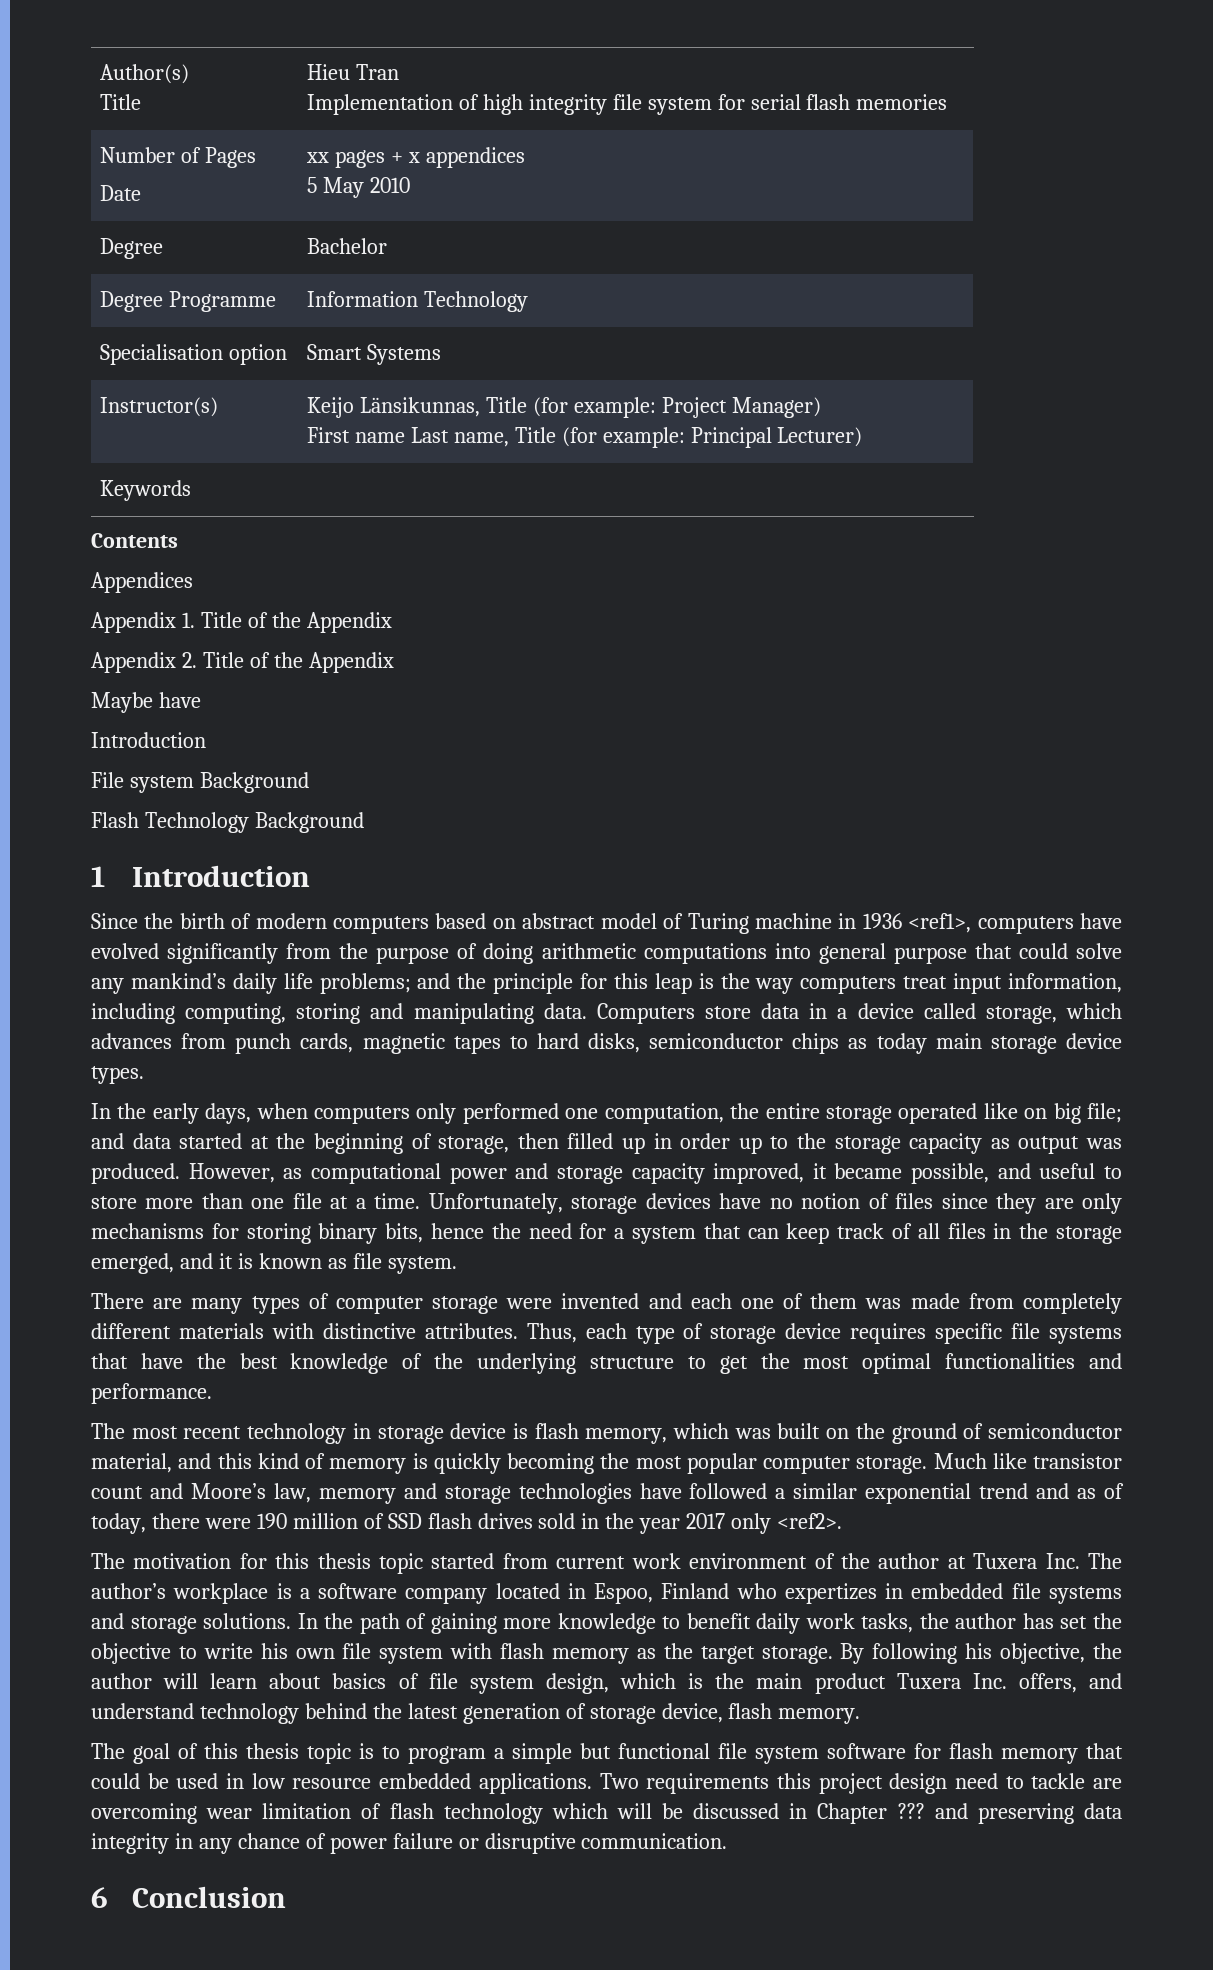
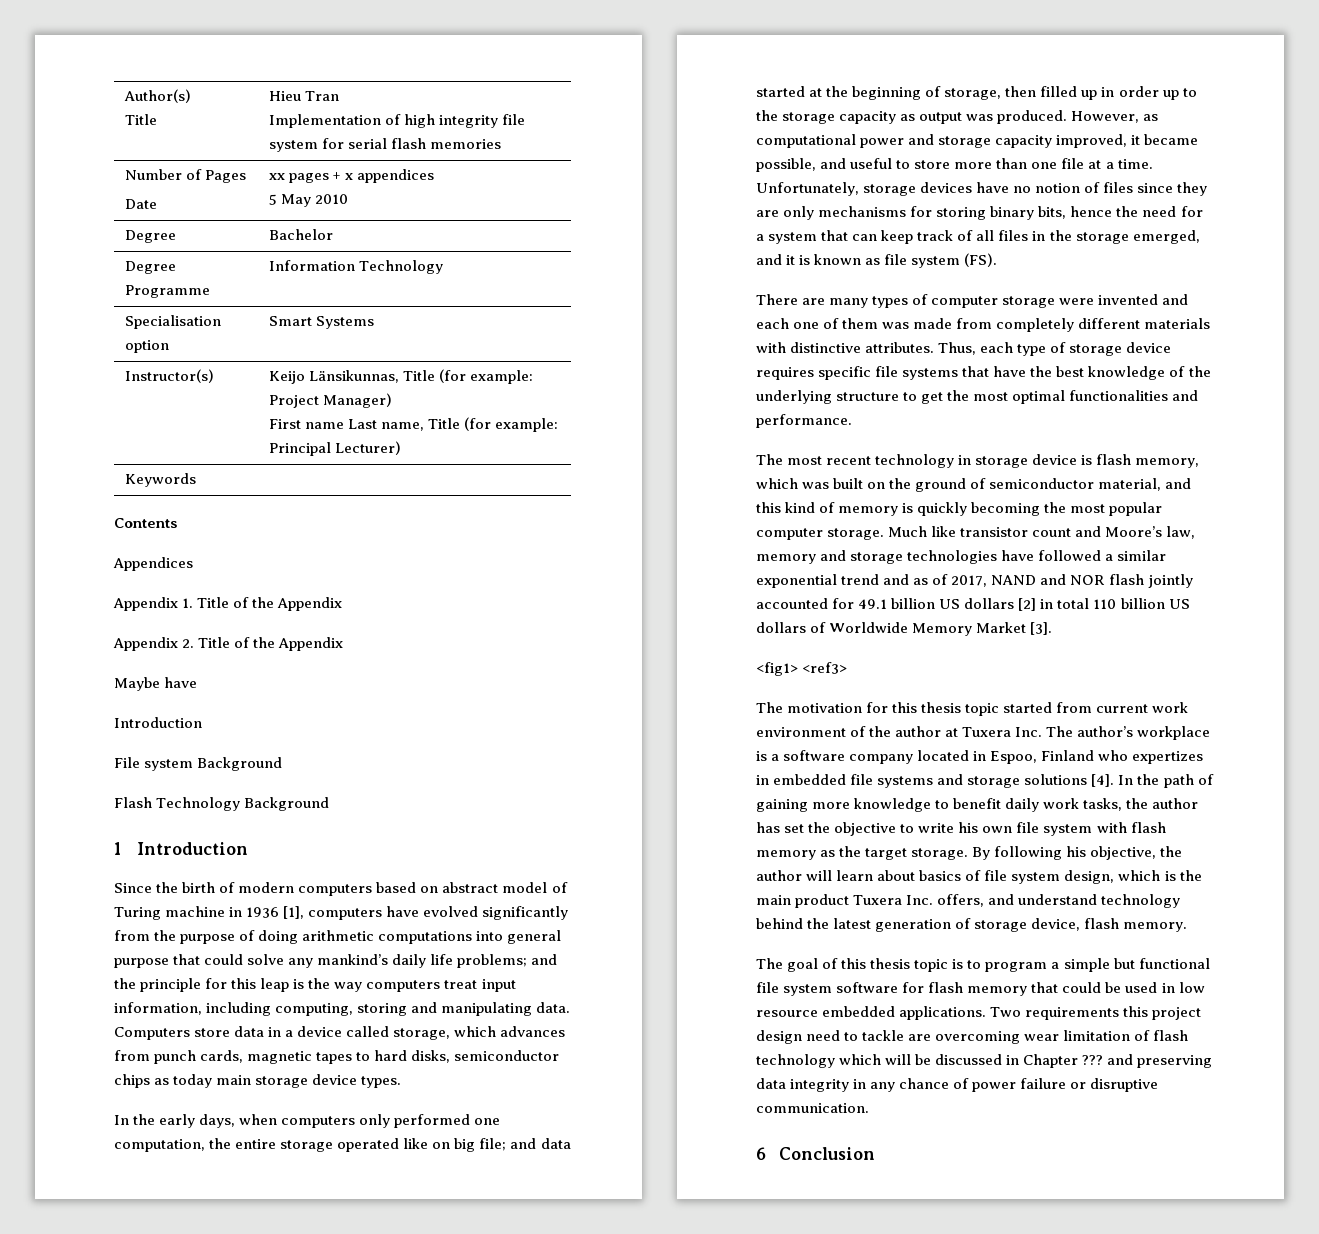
- Since the birth of modern computers based on abstract model of Turing machine in 1936 <ref1>, computers have evolved significantly from the purpose of doing arithmetic computations into general purpose that could solve any mankind’s daily life problems; and the principle for this leap is the way computers treat input information, including computing, storing and manipulating data.
+ Since the birth of modern computers based on abstract model of Turing machine in 1936 [1], computers have evolved significantly from the purpose of doing arithmetic computations into general purpose that could solve any mankind’s daily life problems; and the principle for this leap is the way computers treat input information, including computing, storing and manipulating data.
- Unfortunately, storage devices have no notion of files since they are only mechanisms for storing binary bits, hence the need for a system that can keep track of all files in the storage emerged, and it is known as file system.
+ Unfortunately, storage devices have no notion of files since they are only mechanisms for storing binary bits, hence the need for a system that can keep track of all files in the storage emerged, and it is known as file system (FS).
- Much like transistor count and Moore’s law, memory and storage technologies have followed a similar exponential trend and as of today, there were 190 million of SSD flash drives sold in the year 2017 only <ref2>.
+ Much like transistor count and Moore’s law, memory and storage technologies have followed a similar exponential trend and as of 2017, NAND and NOR flash jointly accounted for 49.1 billion US dollars [2] in total 110 billion US dollars of Worldwide Memory Market [3].
+ <fig1> <ref3>
- The motivation for this thesis topic started from current work environment of the author at Tuxera Inc. The author’s workplace is a software company located in Espoo, Finland who expertizes in embedded file systems and storage solutions.
+ The motivation for this thesis topic started from current work environment of the author at Tuxera Inc. The author’s workplace is a software company located in Espoo, Finland who expertizes in embedded file systems and storage solutions [4].

